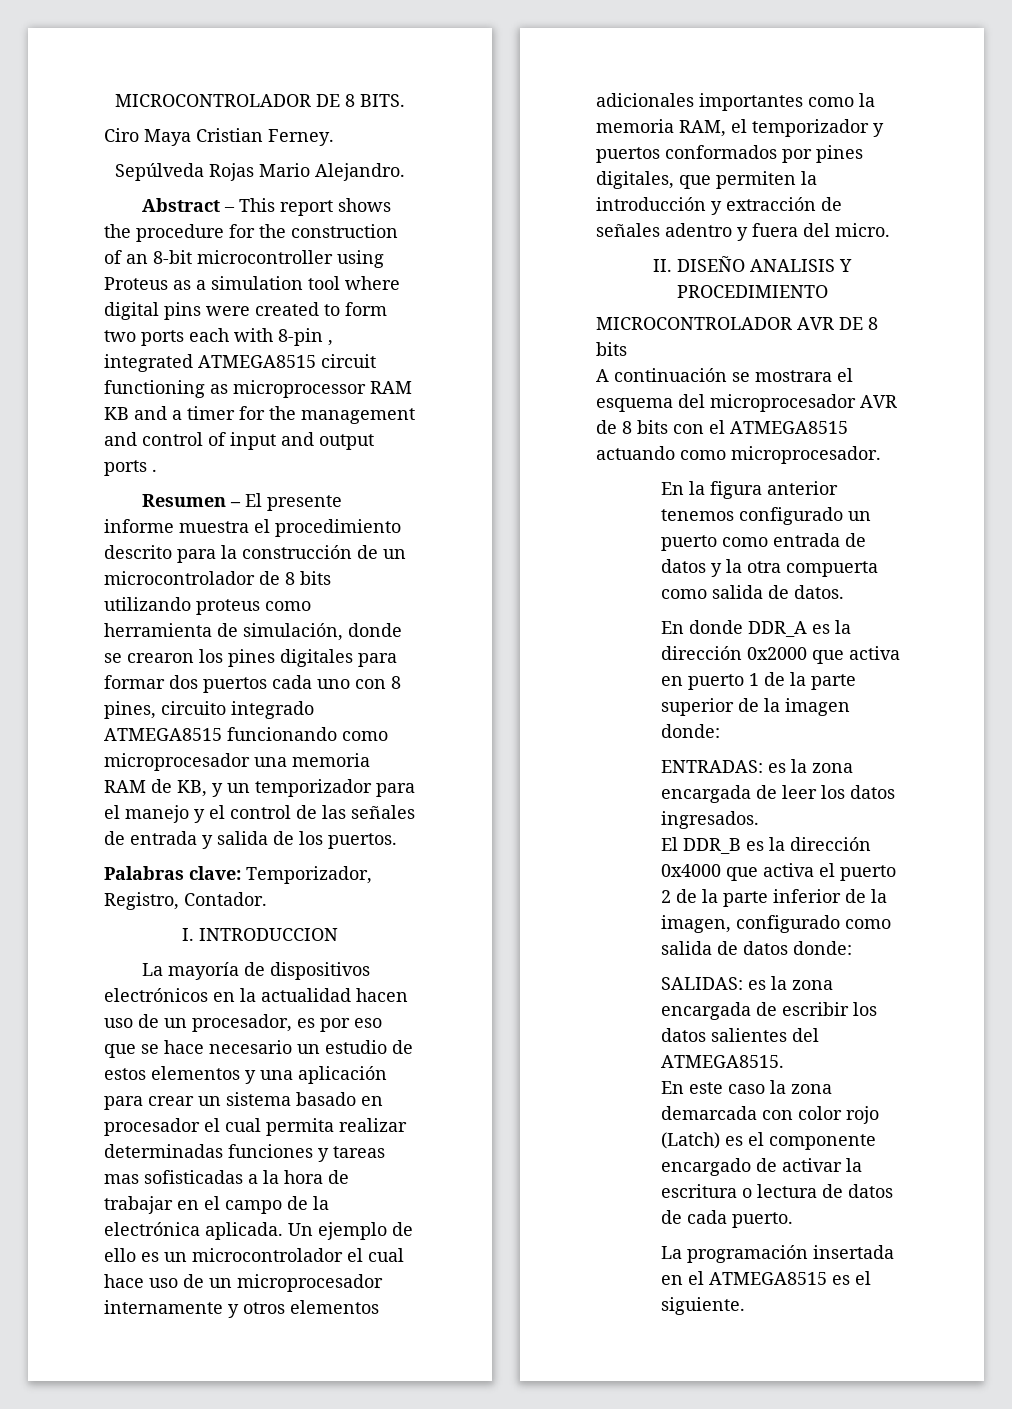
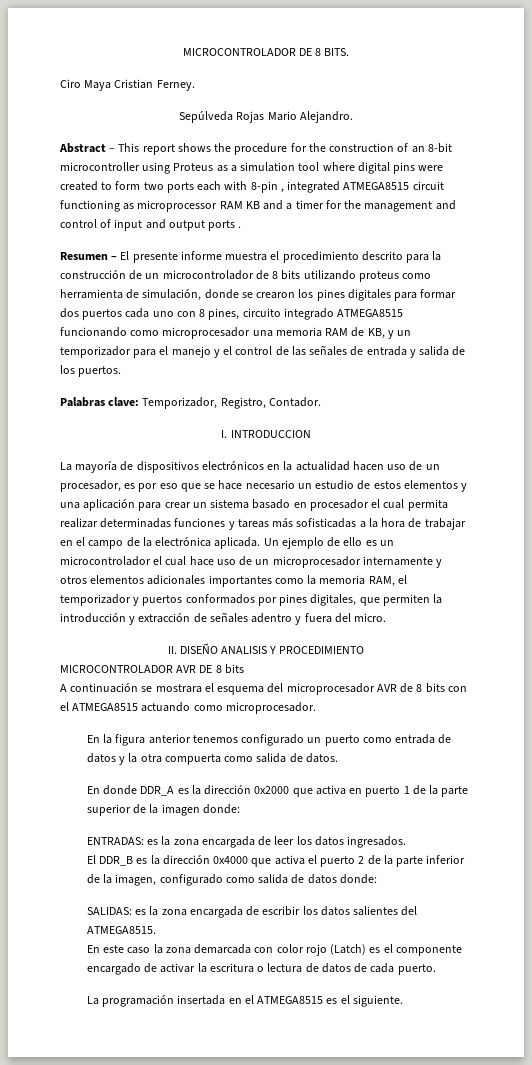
- La mayoría de dispositivos electrónicos en la actualidad hacen uso de un procesador, es por eso que se hace necesario un estudio de estos elementos y una aplicación para crear un sistema basado en procesador el cual permita realizar determinadas funciones y tareas mas sofisticadas a la hora de trabajar en el campo de la electrónica aplicada.
+ La mayoría de dispositivos electrónicos en la actualidad hacen uso de un procesador, es por eso que se hace necesario un estudio de estos elementos y una aplicación para crear un sistema basado en procesador el cual permita realizar determinadas funciones y tareas más sofisticadas a la hora de trabajar en el campo de la electrónica aplicada.

